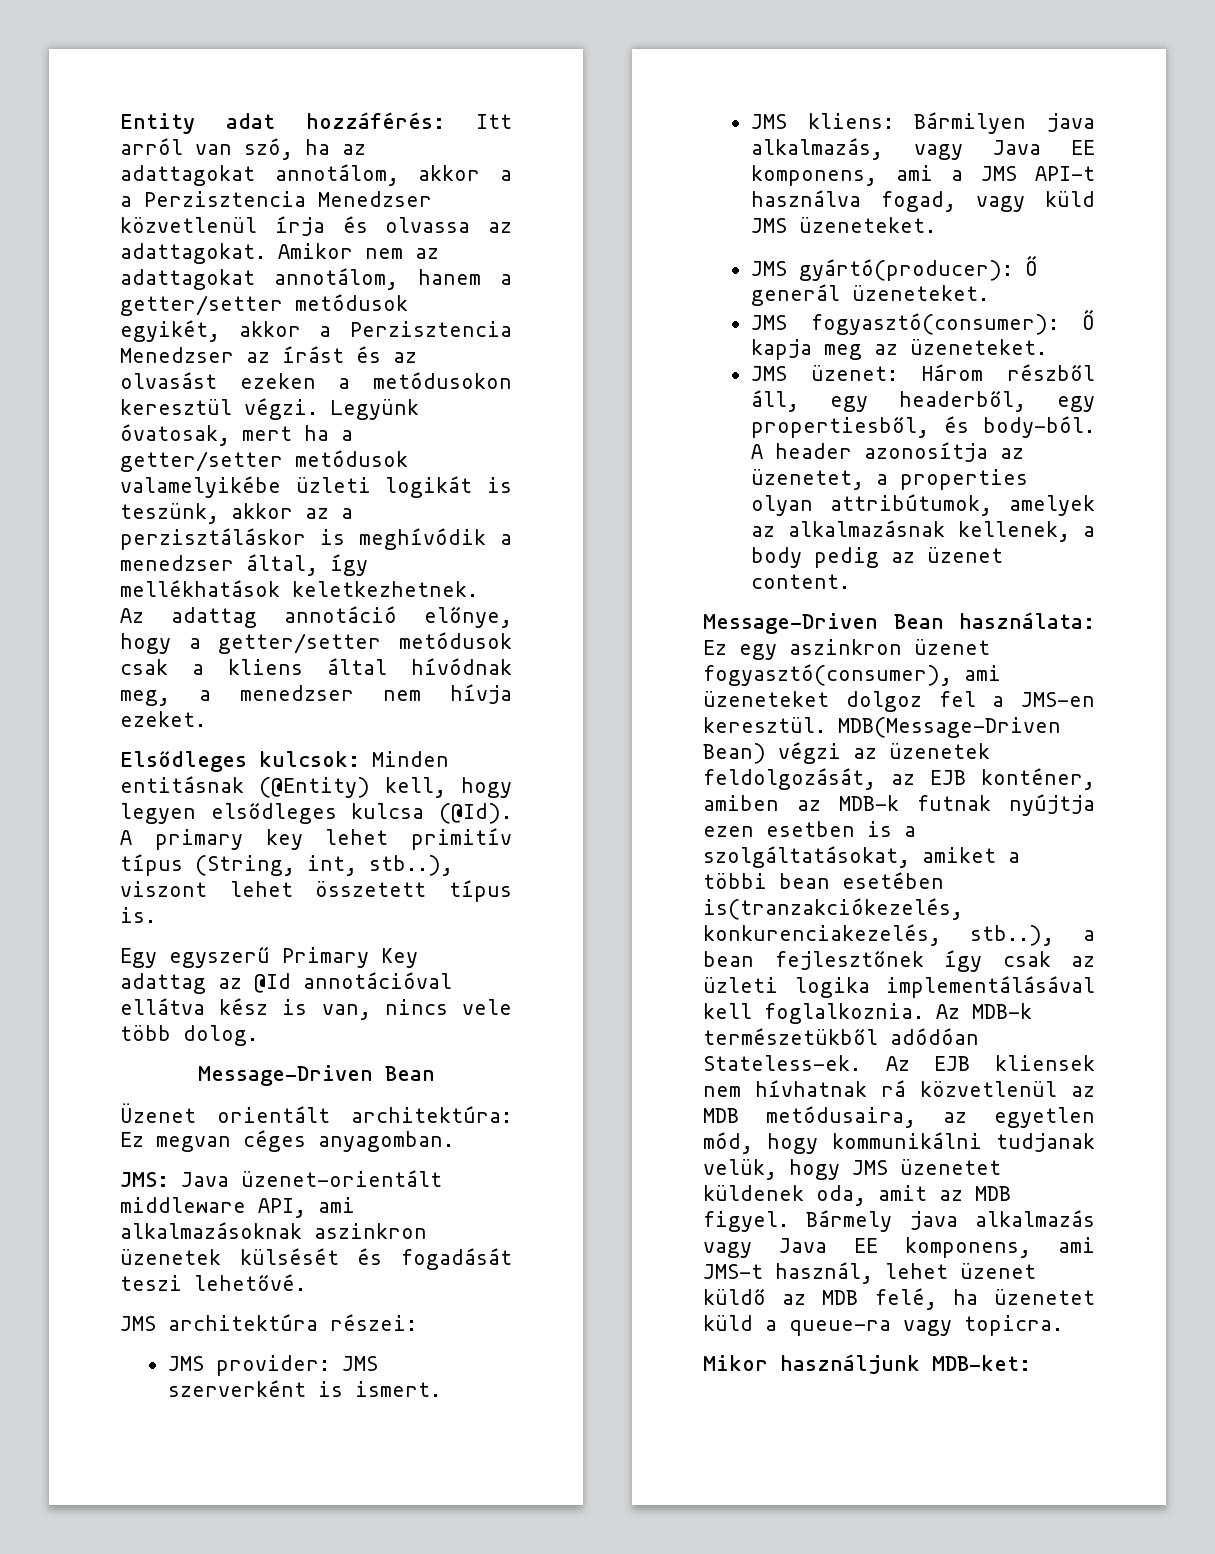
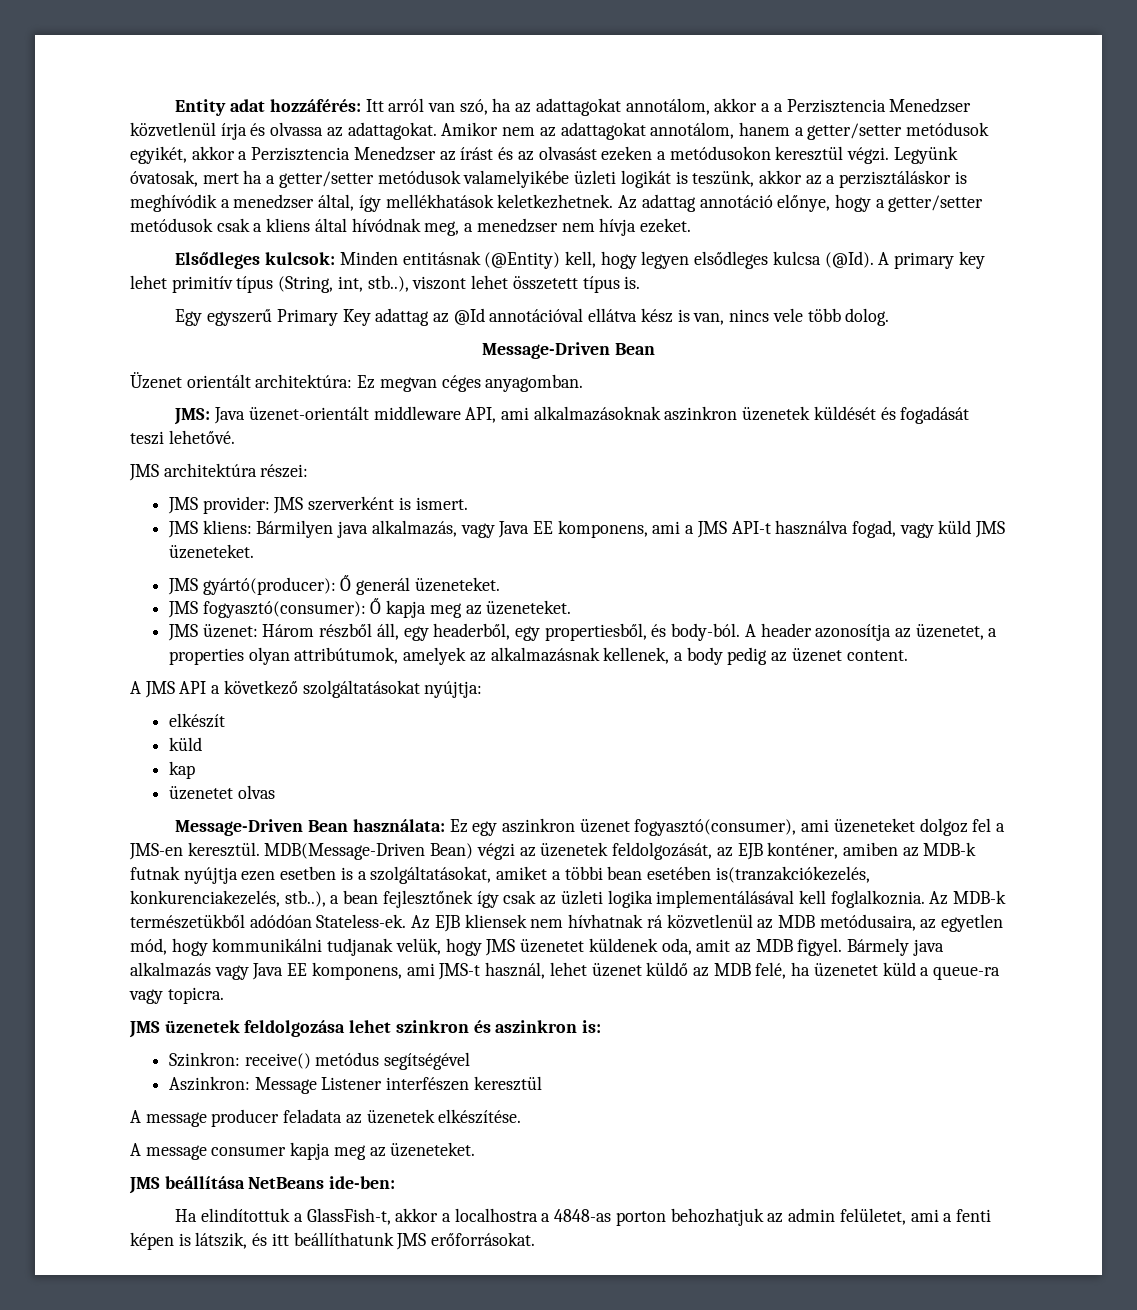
- JMS: Java üzenet-orientált middleware API, ami alkalmazásoknak aszinkron üzenetek külsését és fogadását teszi lehetővé.
+ JMS: Java üzenet-orientált middleware API, ami alkalmazásoknak aszinkron üzenetek küldését és fogadását teszi lehetővé.
+ A JMS API a következő szolgáltatásokat nyújtja:
+ elkészít
+ küld
+ kap
+ üzenetet olvas
- Mikor használjunk MDB-ket:
+ JMS üzenetek feldolgozása lehet szinkron és aszinkron is:
+ Szinkron: receive() metódus segítségével
+ Aszinkron: Message Listener interfészen keresztül
+ A message producer feladata az üzenetek elkészítése.
+ A message consumer kapja meg az üzeneteket.
+ JMS beállítása NetBeans ide-ben:
+ Ha elindítottuk a GlassFish-t, akkor a localhostra a 4848-as porton behozhatjuk az admin felületet, ami a fenti képen is látszik, és itt beállíthatunk JMS erőforrásokat.

